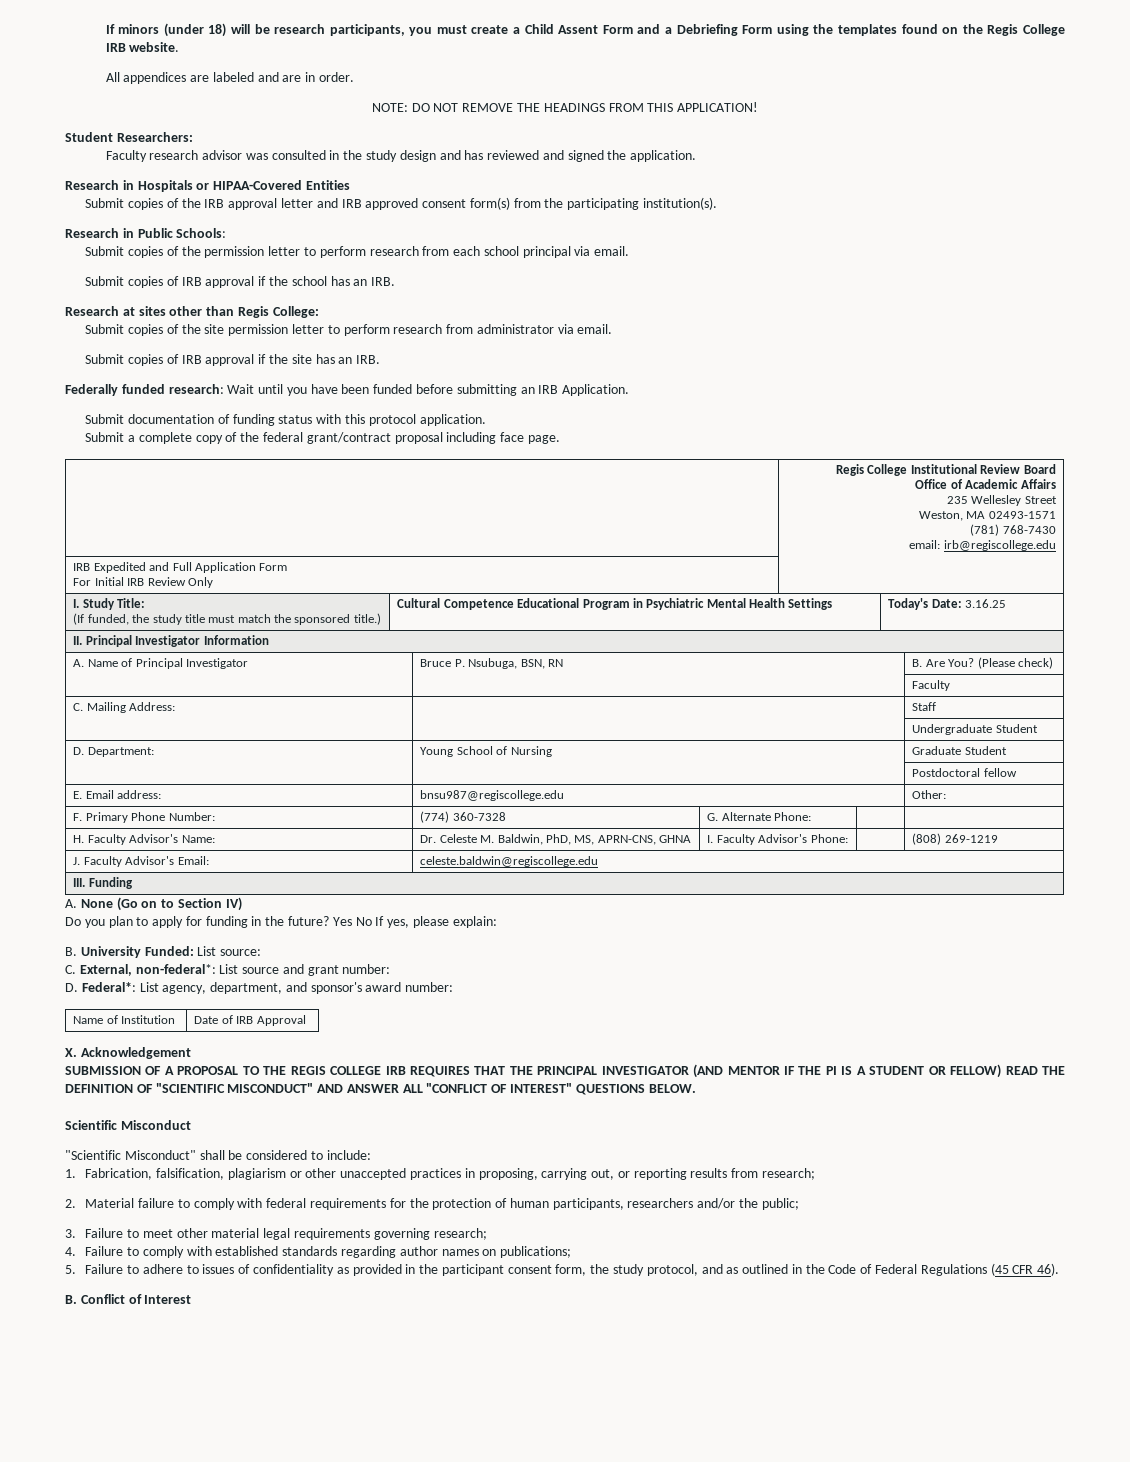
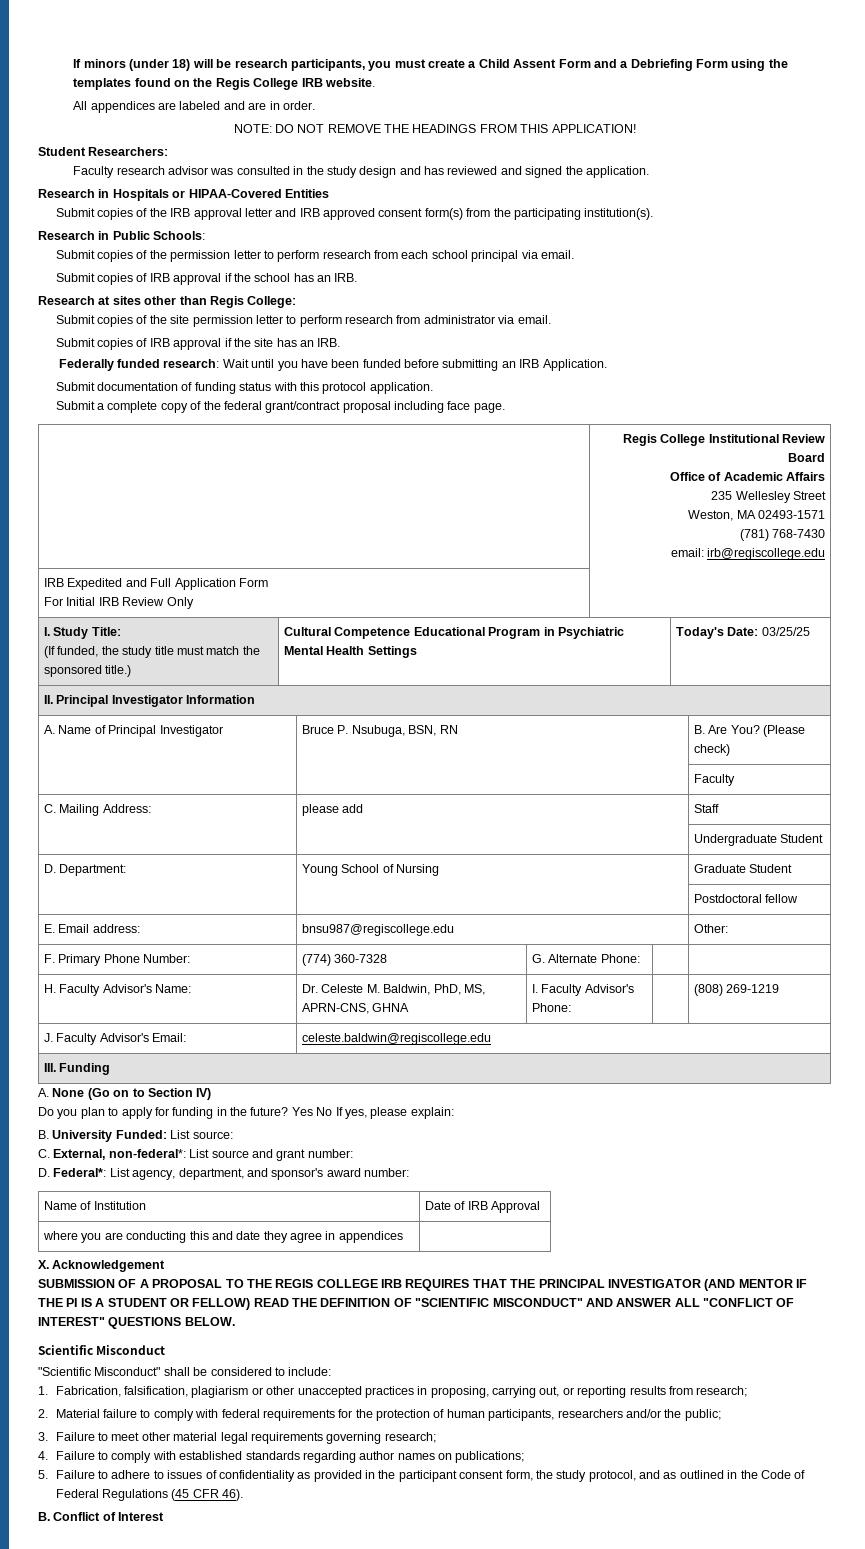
  I. Study Title:
- (If funded, the study title must match the sponsored title.) | Cultural Competence Educational Program in Psychiatric Mental Health Settings | Today's Date: 3.16.25
+ (If funded, the study title must match the sponsored title.) | Cultural Competence Educational Program in Psychiatric Mental Health Settings | Today's Date: 03/25/25
- C. Mailing Address: | | Staff
+ C. Mailing Address: | please add | Staff
+ where you are conducting this and date they agree in appendices |

